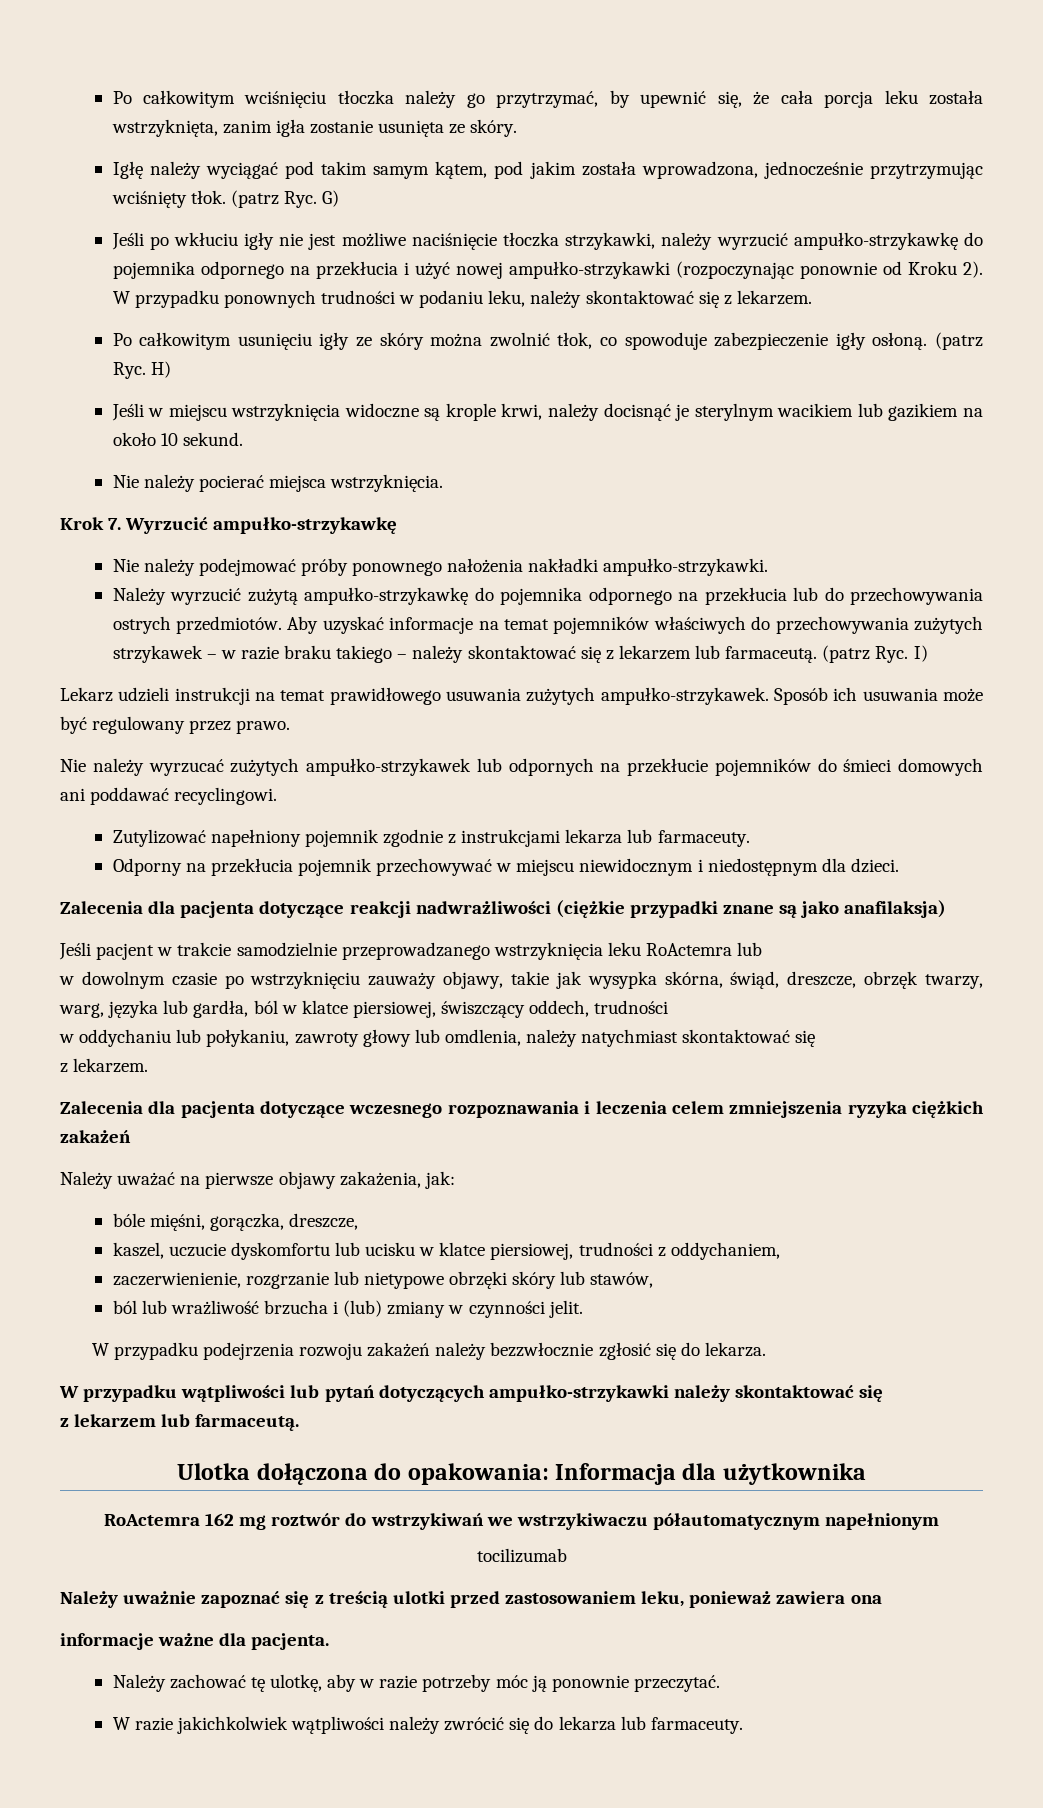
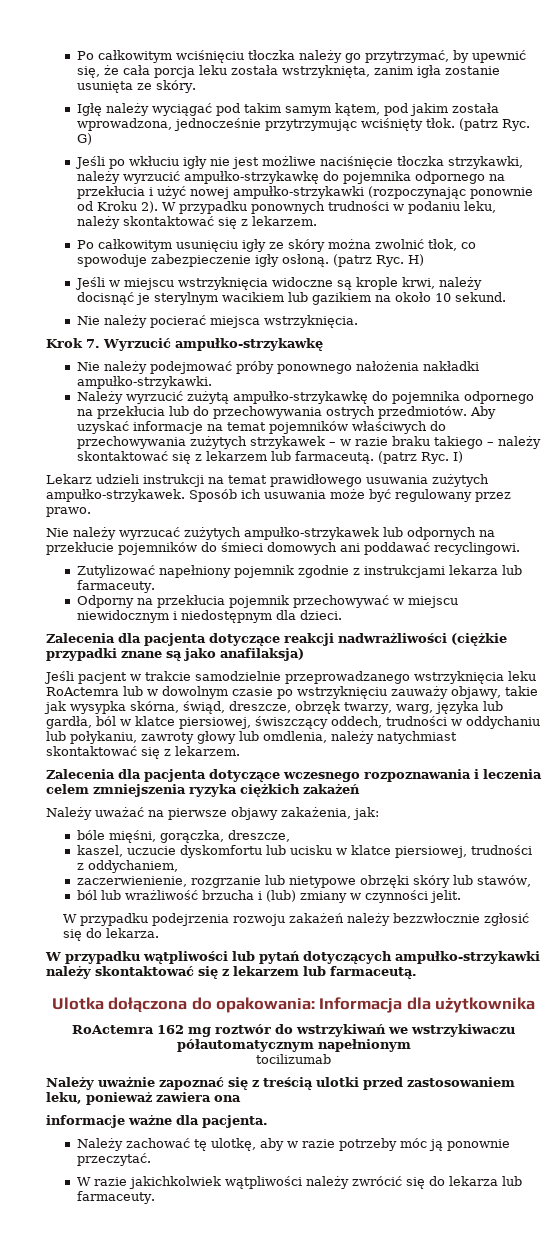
- Jeśli pacjent w trakcie samodzielnie przeprowadzanego wstrzyknięcia leku RoActemra lub
- w dowolnym czasie po wstrzyknięciu zauważy objawy, takie jak wysypka skórna, świąd, dreszcze, obrzęk twarzy, warg, języka lub gardła, ból w klatce piersiowej, świszczący oddech, trudności
- w oddychaniu lub połykaniu, zawroty głowy lub omdlenia, należy natychmiast skontaktować się
- z lekarzem.
+ Jeśli pacjent w trakcie samodzielnie przeprowadzanego wstrzyknięcia leku RoActemra lub w dowolnym czasie po wstrzyknięciu zauważy objawy, takie jak wysypka skórna, świąd, dreszcze, obrzęk twarzy, warg, języka lub gardła, ból w klatce piersiowej, świszczący oddech, trudności w oddychaniu lub połykaniu, zawroty głowy lub omdlenia, należy natychmiast skontaktować się z lekarzem.
- W przypadku wątpliwości lub pytań dotyczących ampułko-strzykawki należy skontaktować się
- z lekarzem lub farmaceutą.
+ W przypadku wątpliwości lub pytań dotyczących ampułko-strzykawki należy skontaktować się z lekarzem lub farmaceutą.

